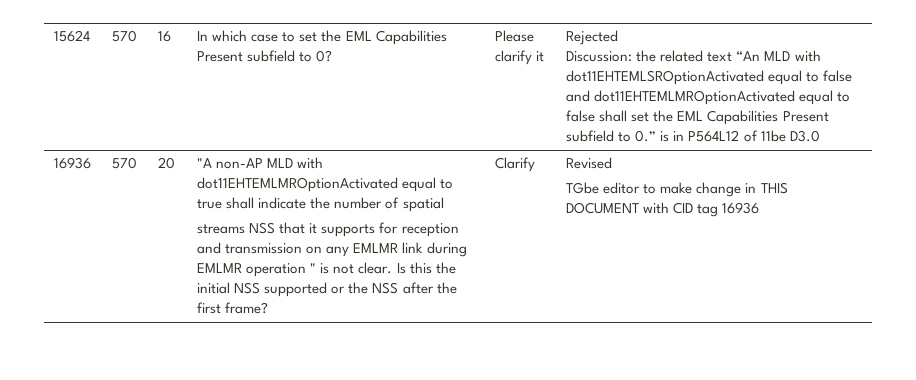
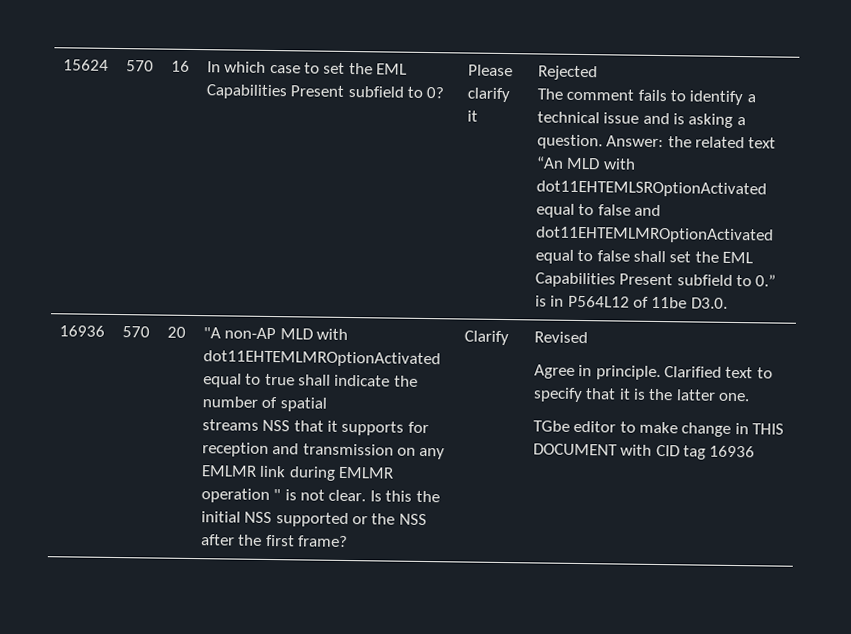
- Discussion: the related text “An MLD with dot11EHTEMLSROptionActivated equal to false and dot11EHTEMLMROptionActivated equal to false shall set the EML Capabilities Present subfield to 0.” is in P564L12 of 11be D3.0
+ The comment fails to identify a technical issue and is asking a question. Answer: the related text “An MLD with dot11EHTEMLSROptionActivated equal to false and dot11EHTEMLMROptionActivated equal to false shall set the EML Capabilities Present subfield to 0.” is in P564L12 of 11be D3.0.
+ Agree in principle. Clarified text to specify that it is the latter one.

